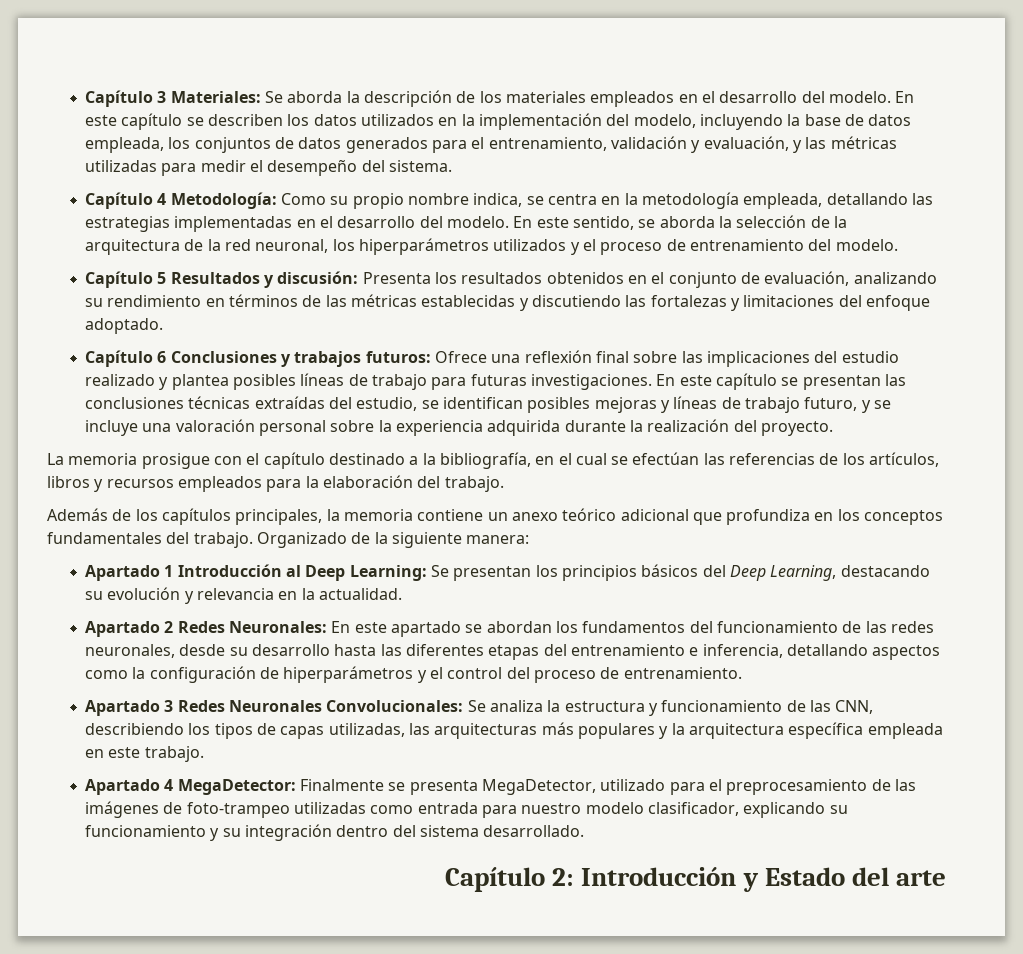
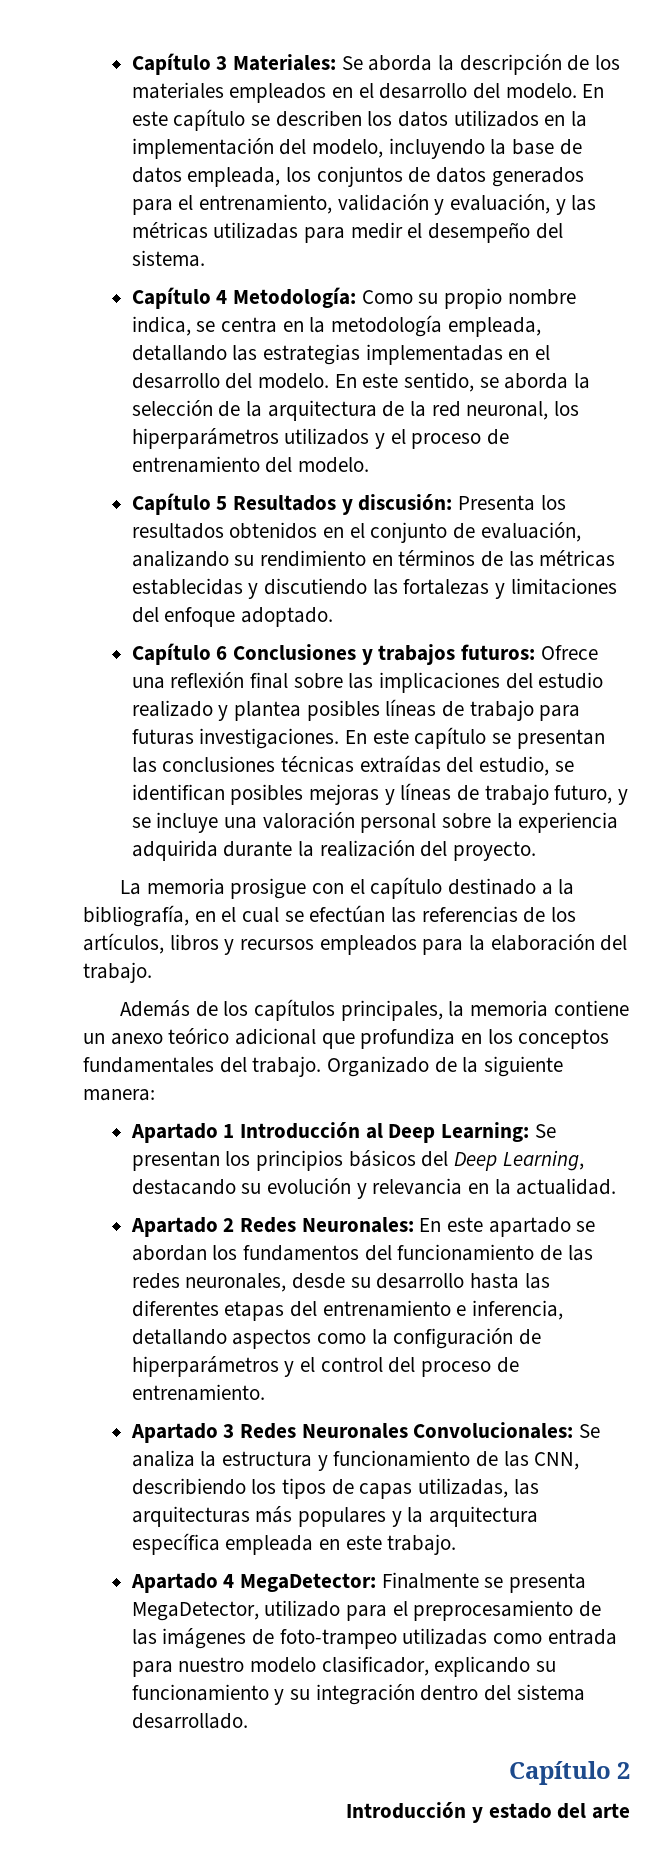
- Capítulo 2: Introducción y Estado del arte
+ Capítulo 2
+ Introducción y estado del arte

